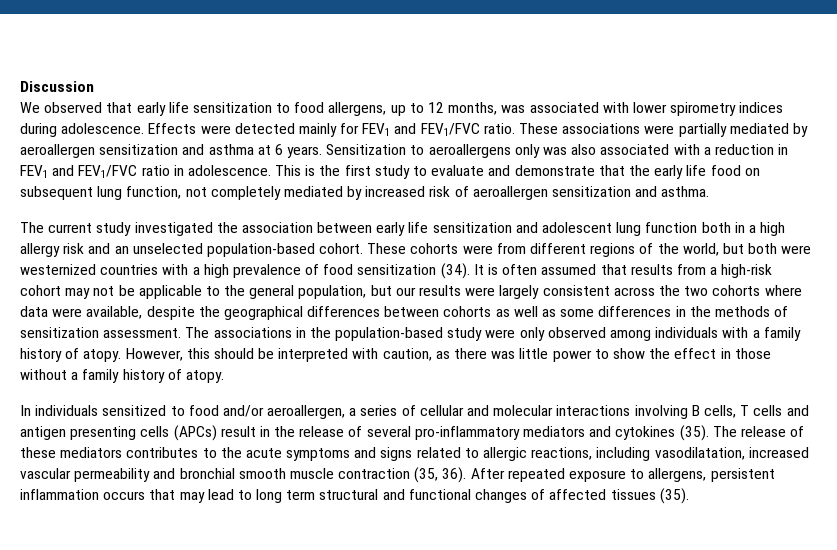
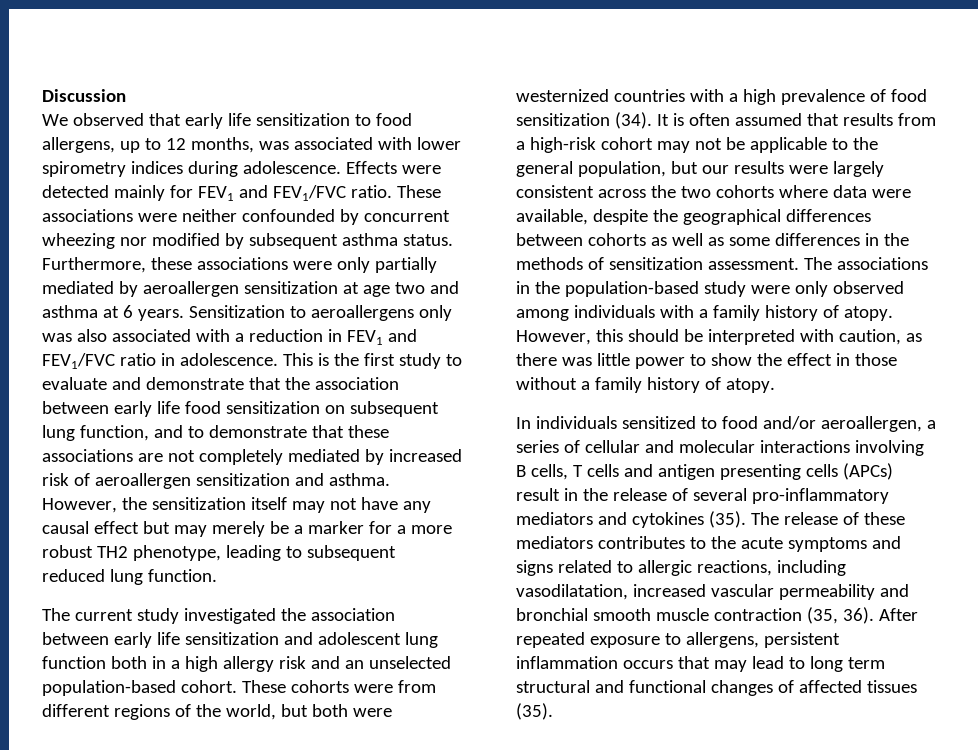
- These associations were partially mediated by aeroallergen sensitization and asthma at 6 years.
+ These associations were neither confounded by concurrent wheezing nor modified by subsequent asthma status. Furthermore, these associations were only partially mediated by aeroallergen sensitization at age two and asthma at 6 years.
- This is the first study to evaluate and demonstrate that the early life food on subsequent lung function, not completely mediated by increased risk of aeroallergen sensitization and asthma.
+ This is the first study to evaluate and demonstrate that the association between early life food sensitization on subsequent lung function, and to demonstrate that these associations are not completely mediated by increased risk of aeroallergen sensitization and asthma. However, the sensitization itself may not have any causal effect but may merely be a marker for a more robust TH2 phenotype, leading to subsequent reduced lung function.

